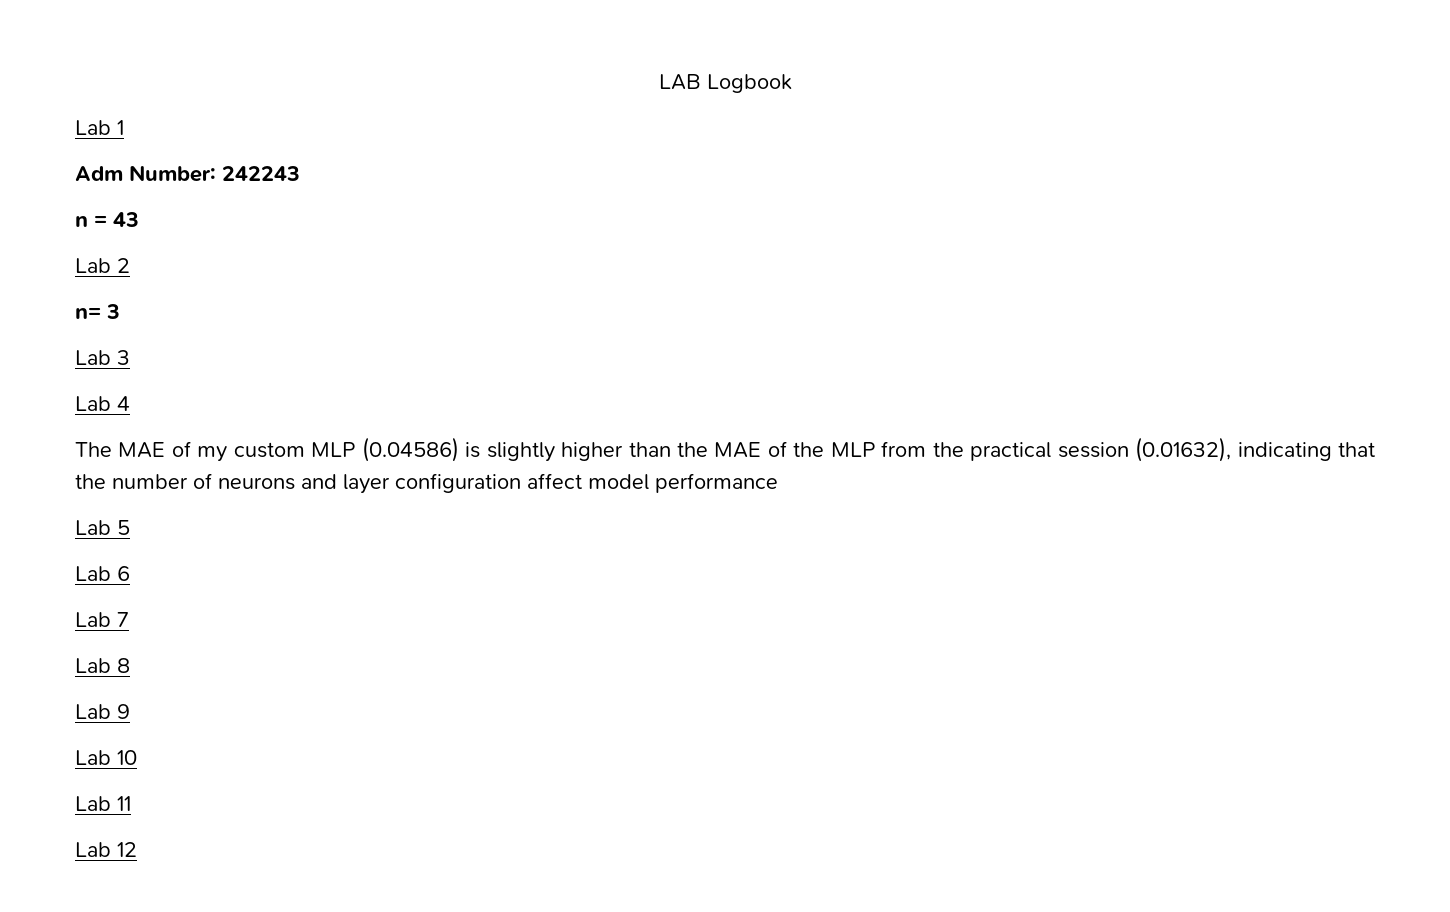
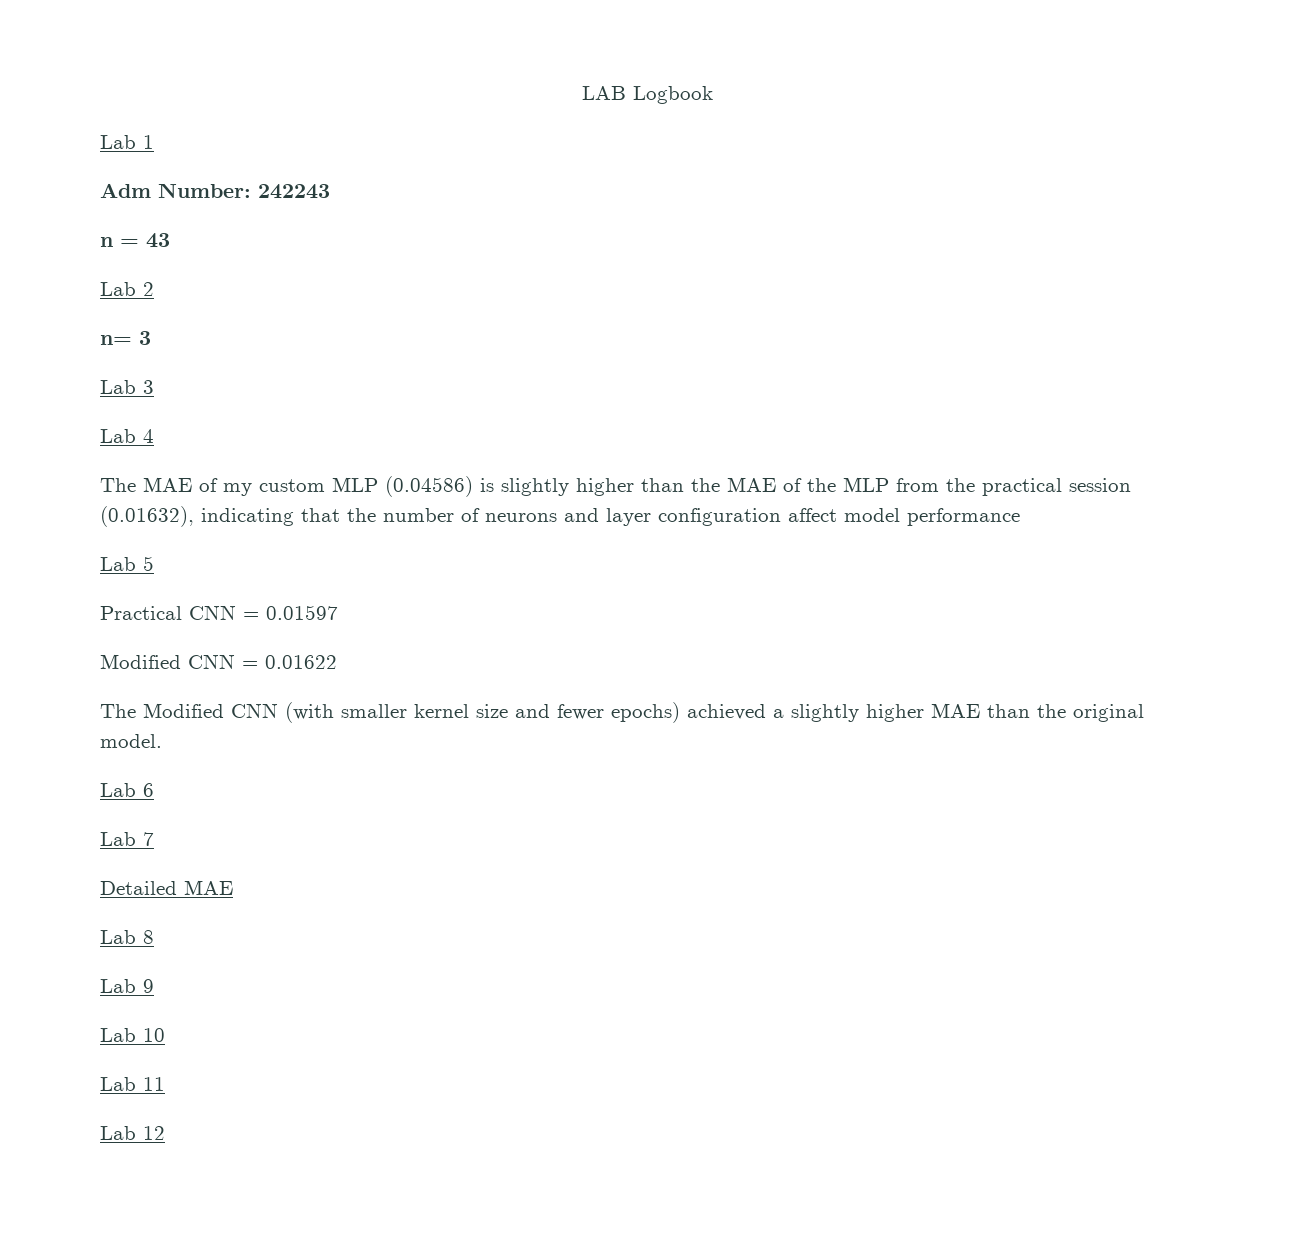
+ Practical CNN = 0.01597
+ Modified CNN = 0.01622
+ The Modified CNN (with smaller kernel size and fewer epochs) achieved a slightly higher MAE than the original model.
+ Detailed MAE

